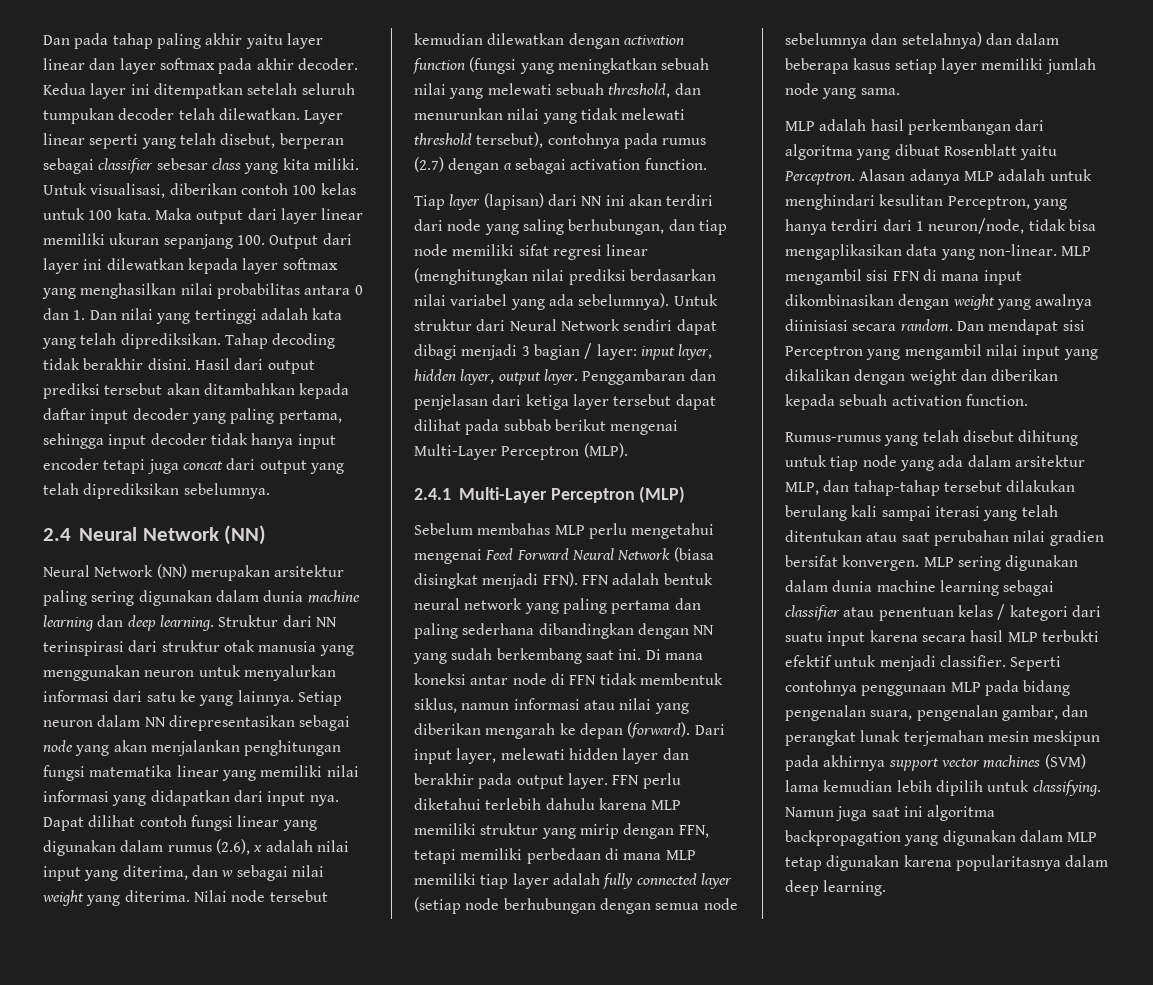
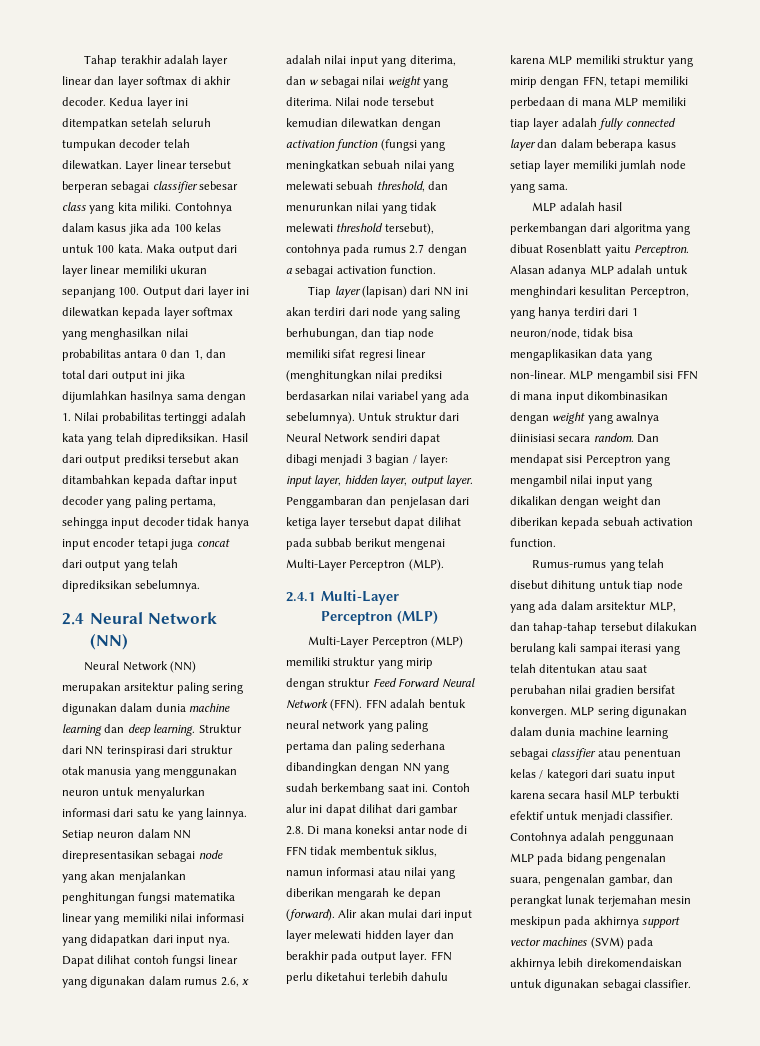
- Dan pada tahap paling akhir yaitu layer linear dan layer softmax pada akhir decoder.
+ Tahap terakhir adalah layer linear dan layer softmax di akhir decoder.
- Layer linear seperti yang telah disebut, berperan sebagai classifier sebesar class yang kita miliki.
+ Layer linear tersebut berperan sebagai classifier sebesar class yang kita miliki.
- Untuk visualisasi, diberikan contoh 100 kelas untuk 100 kata.
+ Contohnya dalam kasus jika ada 100 kelas untuk 100 kata.
- Maka output dari layer linear memiliki ukuran sepanjang 100. Output dari layer ini dilewatkan kepada layer softmax yang menghasilkan nilai probabilitas antara 0 dan 1. Dan nilai yang tertinggi adalah kata yang telah diprediksikan.
+ Maka output dari layer linear memiliki ukuran sepanjang 100. Output dari layer ini dilewatkan kepada layer softmax yang menghasilkan nilai probabilitas antara 0 dan 1, dan total dari output ini jika dijumlahkan hasilnya sama dengan 1. Nilai probabilitas tertinggi adalah kata yang telah diprediksikan.
- Tahap decoding tidak berakhir disini.
- Dapat dilihat contoh fungsi linear yang digunakan dalam rumus (2.6), x adalah nilai input yang diterima, dan w sebagai nilai weight yang diterima.
+ Dapat dilihat contoh fungsi linear yang digunakan dalam rumus 2.6, x adalah nilai input yang diterima, dan w sebagai nilai weight yang diterima.
- Nilai node tersebut kemudian dilewatkan dengan activation function (fungsi yang meningkatkan sebuah nilai yang melewati sebuah threshold, dan menurunkan nilai yang tidak melewati threshold tersebut), contohnya pada rumus (2.7) dengan a sebagai activation function.
+ Nilai node tersebut kemudian dilewatkan dengan activation function (fungsi yang meningkatkan sebuah nilai yang melewati sebuah threshold, dan menurunkan nilai yang tidak melewati threshold tersebut), contohnya pada rumus 2.7 dengan a sebagai activation function.
- Sebelum membahas MLP perlu mengetahui mengenai Feed Forward Neural Network (biasa disingkat menjadi FFN).
+ Multi-Layer Perceptron (MLP) memiliki struktur yang mirip dengan struktur Feed Forward Neural Network (FFN).
- Di mana koneksi antar node di FFN tidak membentuk siklus, namun informasi atau nilai yang diberikan mengarah ke depan (forward).
+ Contoh alur ini dapat dilihat dari gambar 2.8. Di mana koneksi antar node di FFN tidak membentuk siklus, namun informasi atau nilai yang diberikan mengarah ke depan (forward).
- Dari input layer, melewati hidden layer dan berakhir pada output layer.
+ Alir akan mulai dari input layer melewati hidden layer dan berakhir pada output layer.
- FFN perlu diketahui terlebih dahulu karena MLP memiliki struktur yang mirip dengan FFN, tetapi memiliki perbedaan di mana MLP memiliki tiap layer adalah fully connected layer (setiap node berhubungan dengan semua node sebelumnya dan setelahnya) dan dalam beberapa kasus setiap layer memiliki jumlah node yang sama.
+ FFN perlu diketahui terlebih dahulu karena MLP memiliki struktur yang mirip dengan FFN, tetapi memiliki perbedaan di mana MLP memiliki tiap layer adalah fully connected layer dan dalam beberapa kasus setiap layer memiliki jumlah node yang sama.
- Seperti contohnya penggunaan MLP pada bidang pengenalan suara, pengenalan gambar, dan perangkat lunak terjemahan mesin meskipun pada akhirnya support vector machines (SVM) lama kemudian lebih dipilih untuk classifying. Namun juga saat ini algoritma backpropagation yang digunakan dalam MLP tetap digunakan karena popularitasnya dalam deep learning.
+ Contohnya adalah penggunaan MLP pada bidang pengenalan suara, pengenalan gambar, dan perangkat lunak terjemahan mesin meskipun pada akhirnya support vector machines (SVM) pada akhirnya lebih direkomendaiskan untuk digunakan sebagai classifier.

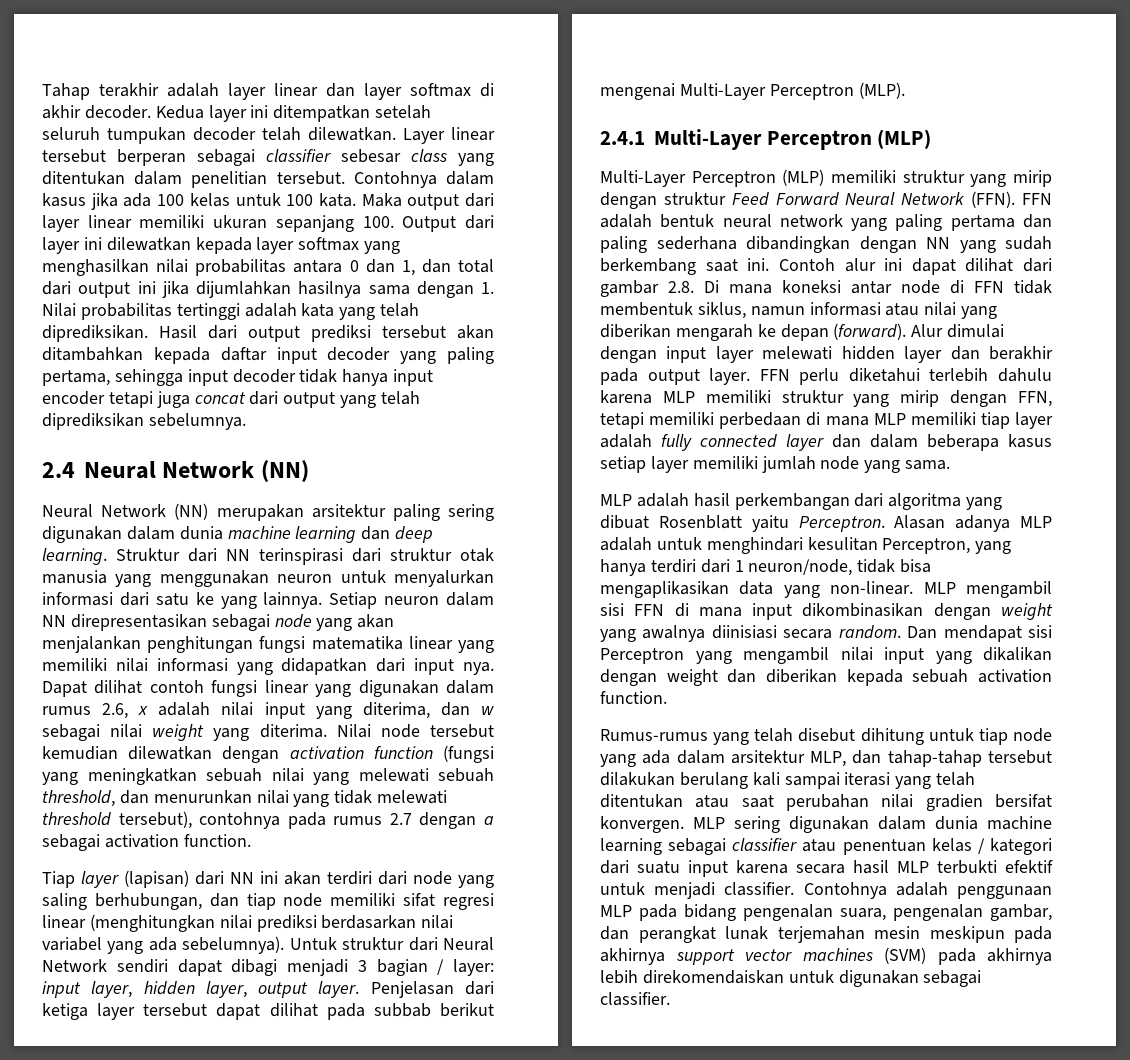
- Layer linear tersebut berperan sebagai classifier sebesar class yang kita miliki.
+ Layer linear tersebut berperan sebagai classifier sebesar class yang ditentukan dalam penelitian tersebut.
- Penggambaran dan penjelasan dari ketiga layer tersebut dapat dilihat pada subbab berikut mengenai Multi-Layer Perceptron (MLP).
+ Penjelasan dari ketiga layer tersebut dapat dilihat pada subbab berikut mengenai Multi-Layer Perceptron (MLP).
- Alir akan mulai dari input layer melewati hidden layer dan berakhir pada output layer.
+ Alur dimulai dengan input layer melewati hidden layer dan berakhir pada output layer.

